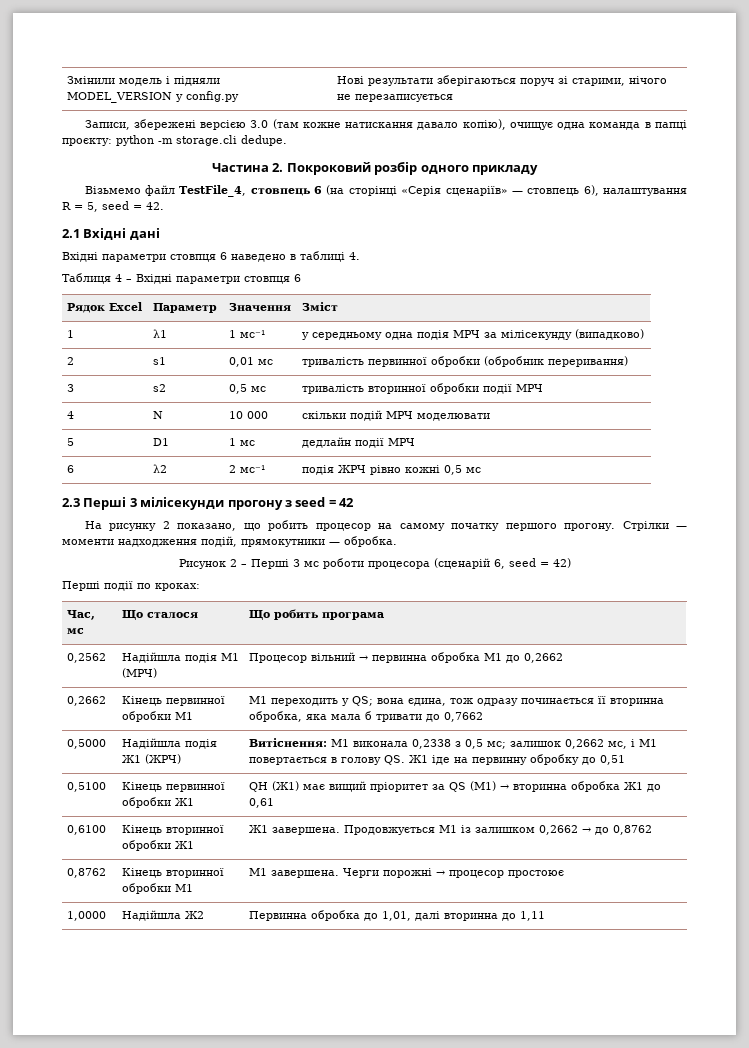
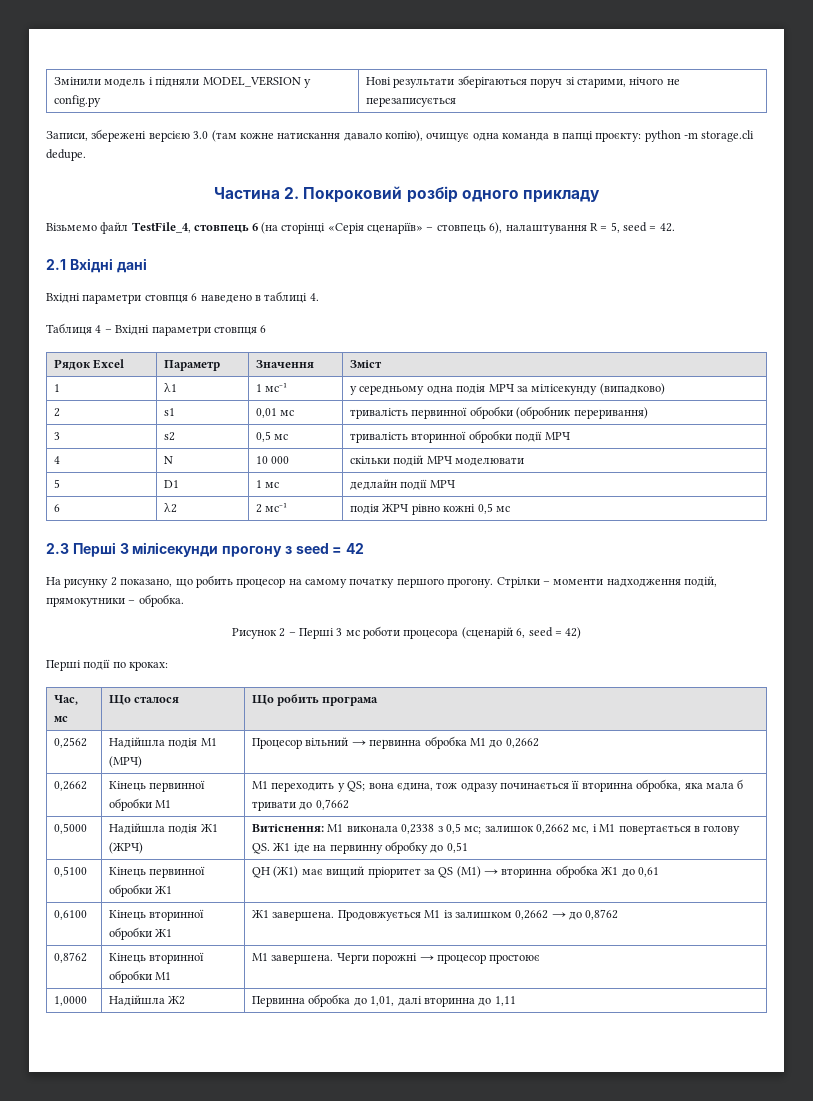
- Візьмемо файл TestFile_4, стовпець 6 (на сторінці «Серія сценаріїв» — стовпець 6), налаштування R = 5, seed = 42.
+ Візьмемо файл TestFile_4, стовпець 6 (на сторінці «Серія сценаріїв» – стовпець 6), налаштування R = 5, seed = 42.
- Стрілки — моменти надходження подій, прямокутники — обробка.
+ Стрілки – моменти надходження подій, прямокутники – обробка.

